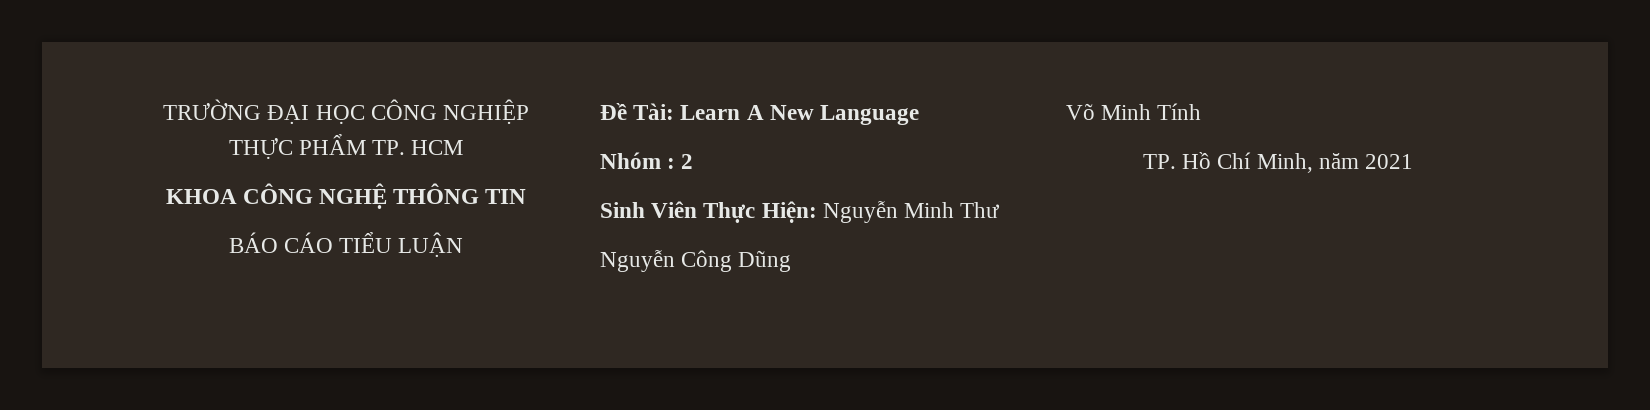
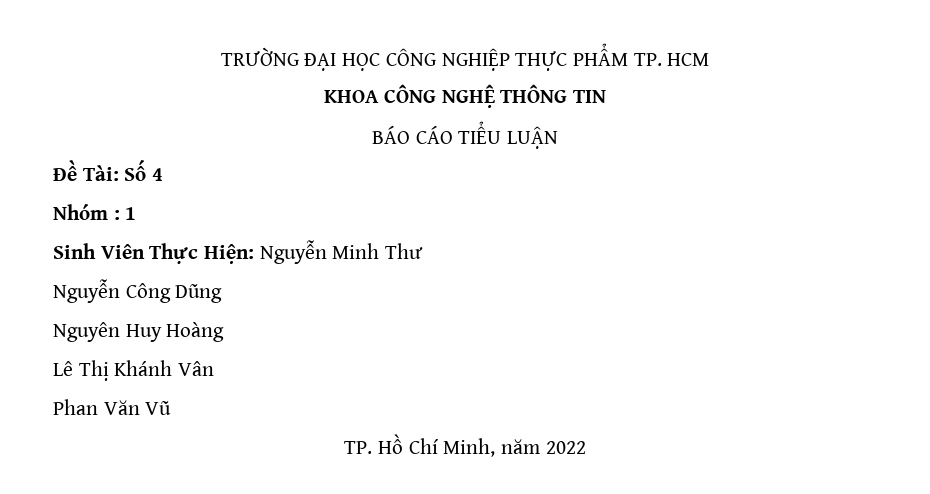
- Đề Tài: Learn A New Language
+ Đề Tài: Số 4
- Nhóm : 2
+ Nhóm : 1
- Võ Minh Tính
+ Nguyên Huy Hoàng
+ Lê Thị Khánh Vân
+ Phan Văn Vũ
- TP. Hồ Chí Minh, năm 2021
+ TP. Hồ Chí Minh, năm 2022

